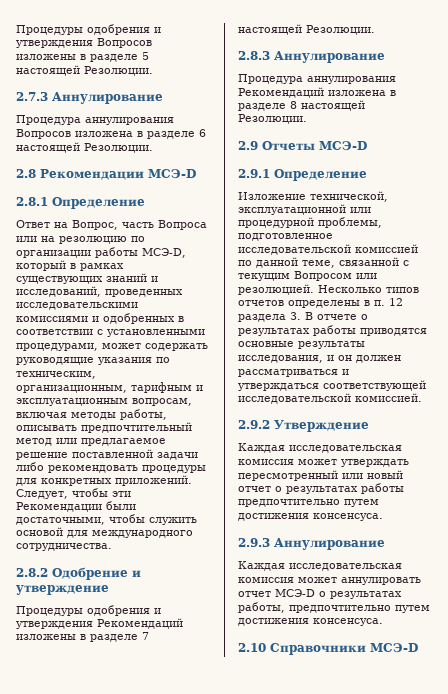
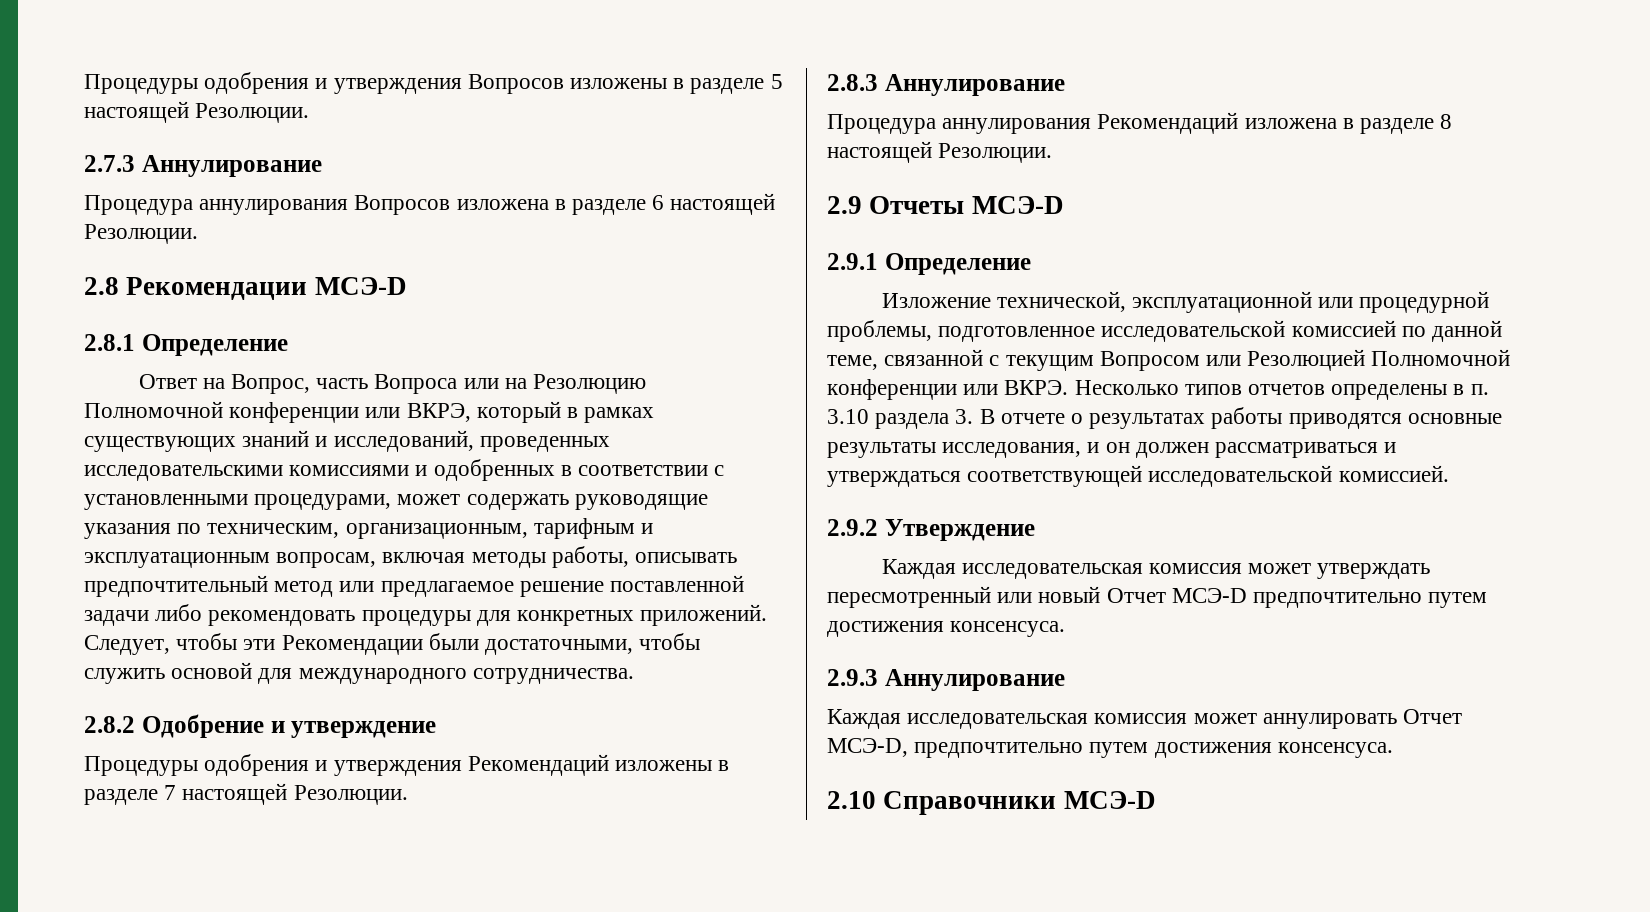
- Ответ на Вопрос, часть Вопроса или на резолюцию по организации работы МСЭ-D, который в рамках существующих знаний и исследований, проведенных исследовательскими комиссиями и одобренных в соответствии с установленными процедурами, может содержать руководящие указания по техническим, организационным, тарифным и эксплуатационным вопросам, включая методы работы, описывать предпочтительный метод или предлагаемое решение поставленной задачи либо рекомендовать процедуры для конкретных приложений.
+ Ответ на Вопрос, часть Вопроса или на Резолюцию Полномочной конференции или ВКРЭ, который в рамках существующих знаний и исследований, проведенных исследовательскими комиссиями и одобренных в соответствии с установленными процедурами, может содержать руководящие указания по техническим, организационным, тарифным и эксплуатационным вопросам, включая методы работы, описывать предпочтительный метод или предлагаемое решение поставленной задачи либо рекомендовать процедуры для конкретных приложений.
- Изложение технической, эксплуатационной или процедурной проблемы, подготовленное исследовательской комиссией по данной теме, связанной с текущим Вопросом или резолюцией.
+ Изложение технической, эксплуатационной или процедурной проблемы, подготовленное исследовательской комиссией по данной теме, связанной с текущим Вопросом или Резолюцией Полномочной конференции или ВКРЭ.
- Несколько типов отчетов определены в п. 12 раздела 3. В отчете о результатах работы приводятся основные результаты исследования, и он должен рассматриваться и утверждаться соответствующей исследовательской комиссией.
+ Несколько типов отчетов определены в п. 3.10 раздела 3. В отчете о результатах работы приводятся основные результаты исследования, и он должен рассматриваться и утверждаться соответствующей исследовательской комиссией.
- Каждая исследовательская комиссия может утверждать пересмотренный или новый отчет о результатах работы предпочтительно путем достижения консенсуса.
+ Каждая исследовательская комиссия может утверждать пересмотренный или новый Отчет МСЭ-D предпочтительно путем достижения консенсуса.
- Каждая исследовательская комиссия может аннулировать отчет МСЭ-D о результатах работы, предпочтительно путем достижения консенсуса.
+ Каждая исследовательская комиссия может аннулировать Отчет МСЭ-D, предпочтительно путем достижения консенсуса.

